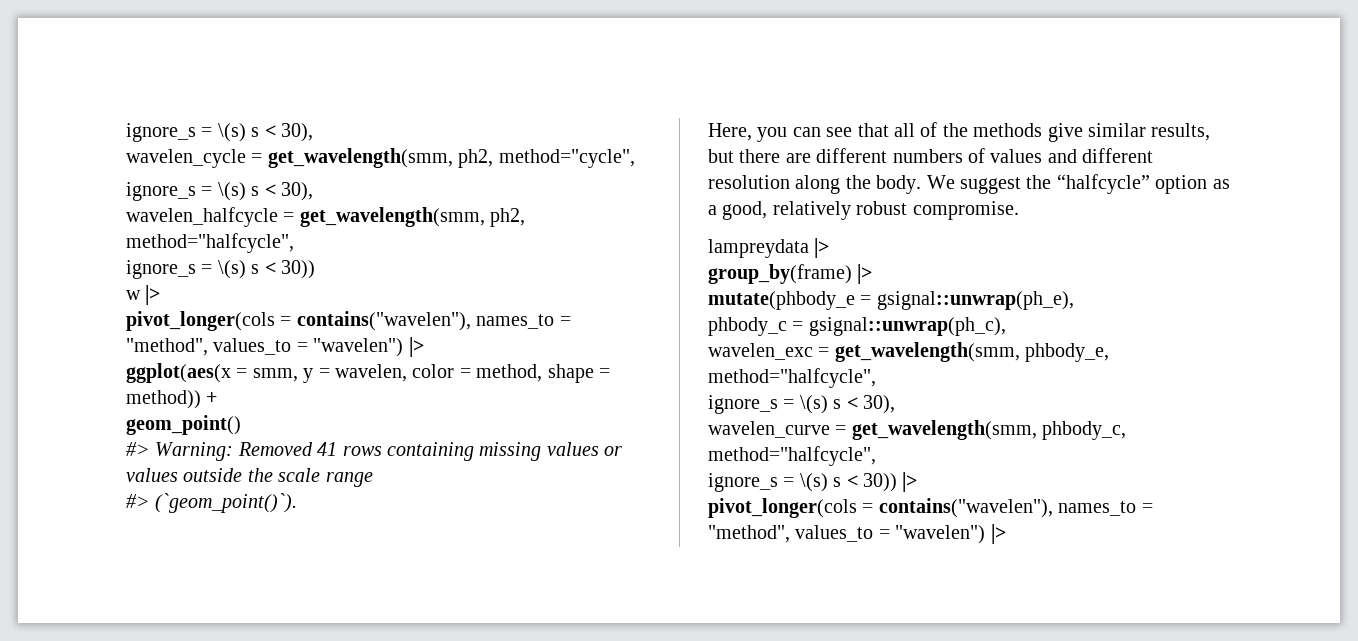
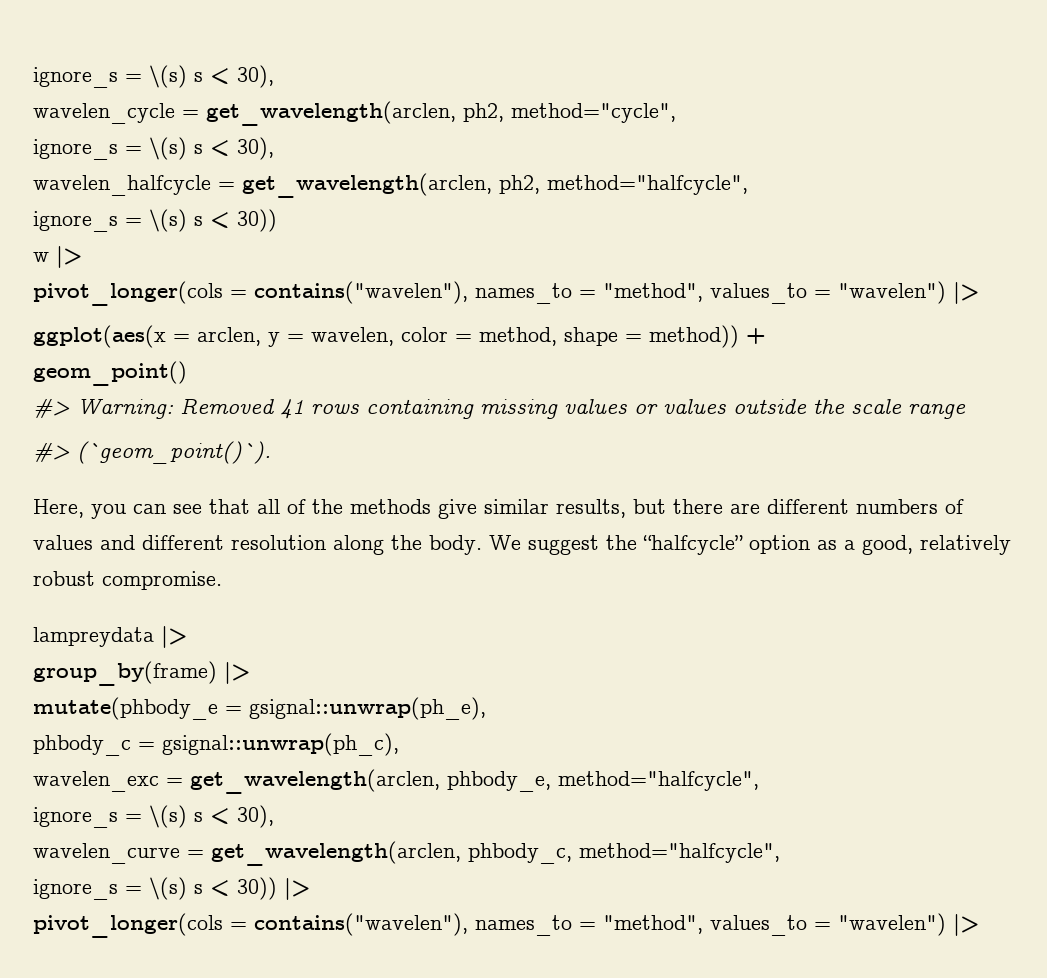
- wavelen_cycle = get_wavelength(smm, ph2, method="cycle",
+ wavelen_cycle = get_wavelength(arclen, ph2, method="cycle",
- wavelen_halfcycle = get_wavelength(smm, ph2, method="halfcycle",
+ wavelen_halfcycle = get_wavelength(arclen, ph2, method="halfcycle",
- ggplot(aes(x = smm, y = wavelen, color = method, shape = method)) +
+ ggplot(aes(x = arclen, y = wavelen, color = method, shape = method)) +
- wavelen_exc = get_wavelength(smm, phbody_e, method="halfcycle",
+ wavelen_exc = get_wavelength(arclen, phbody_e, method="halfcycle",
- wavelen_curve = get_wavelength(smm, phbody_c, method="halfcycle",
+ wavelen_curve = get_wavelength(arclen, phbody_c, method="halfcycle",

